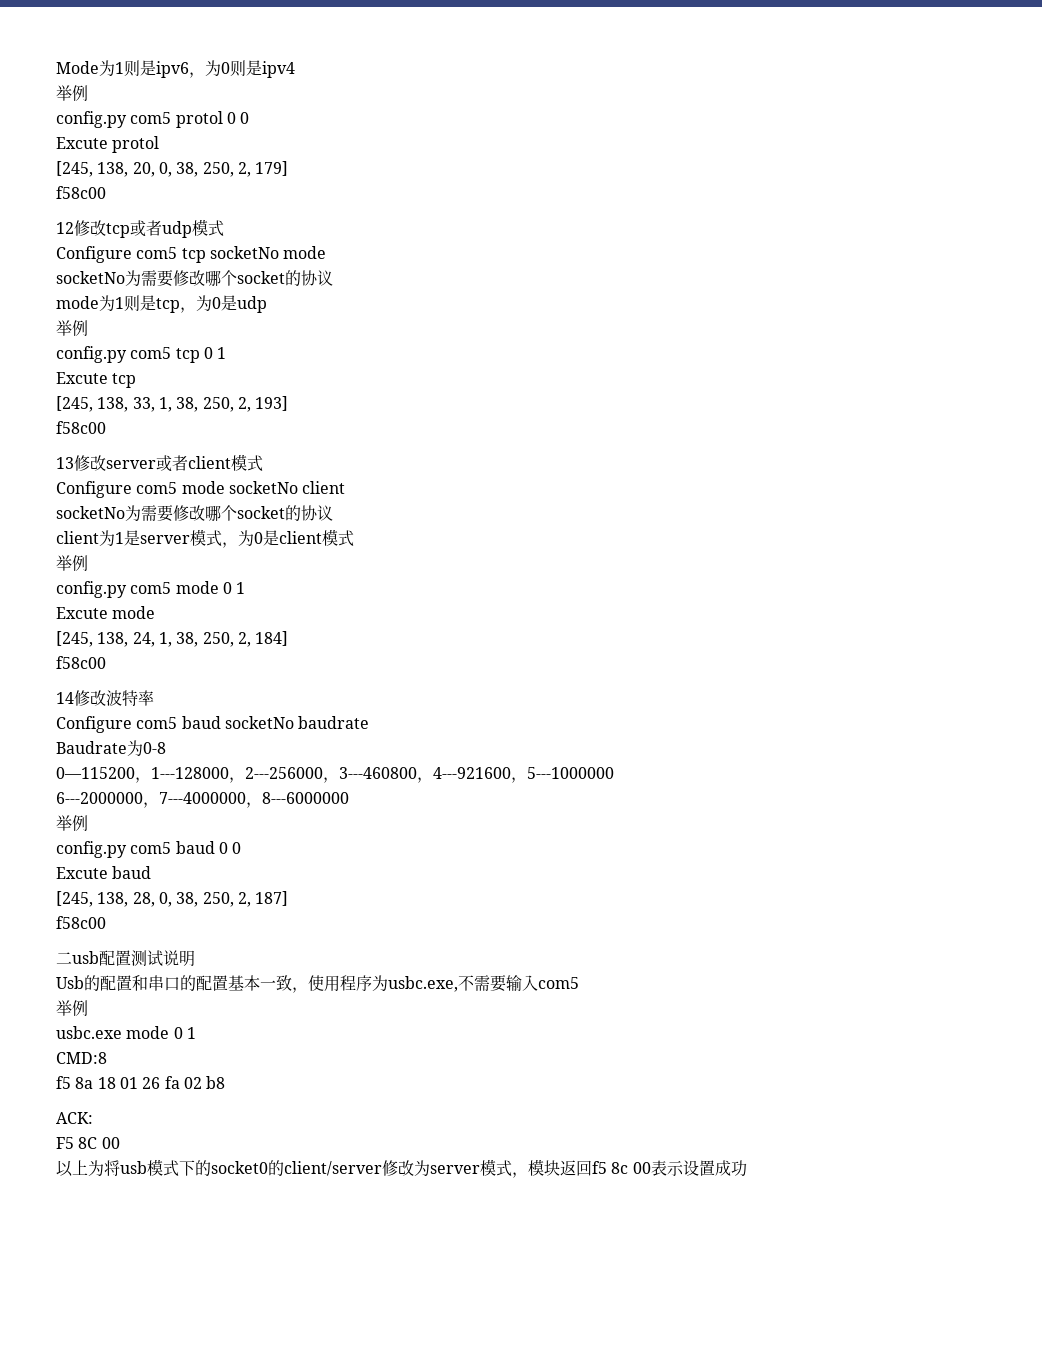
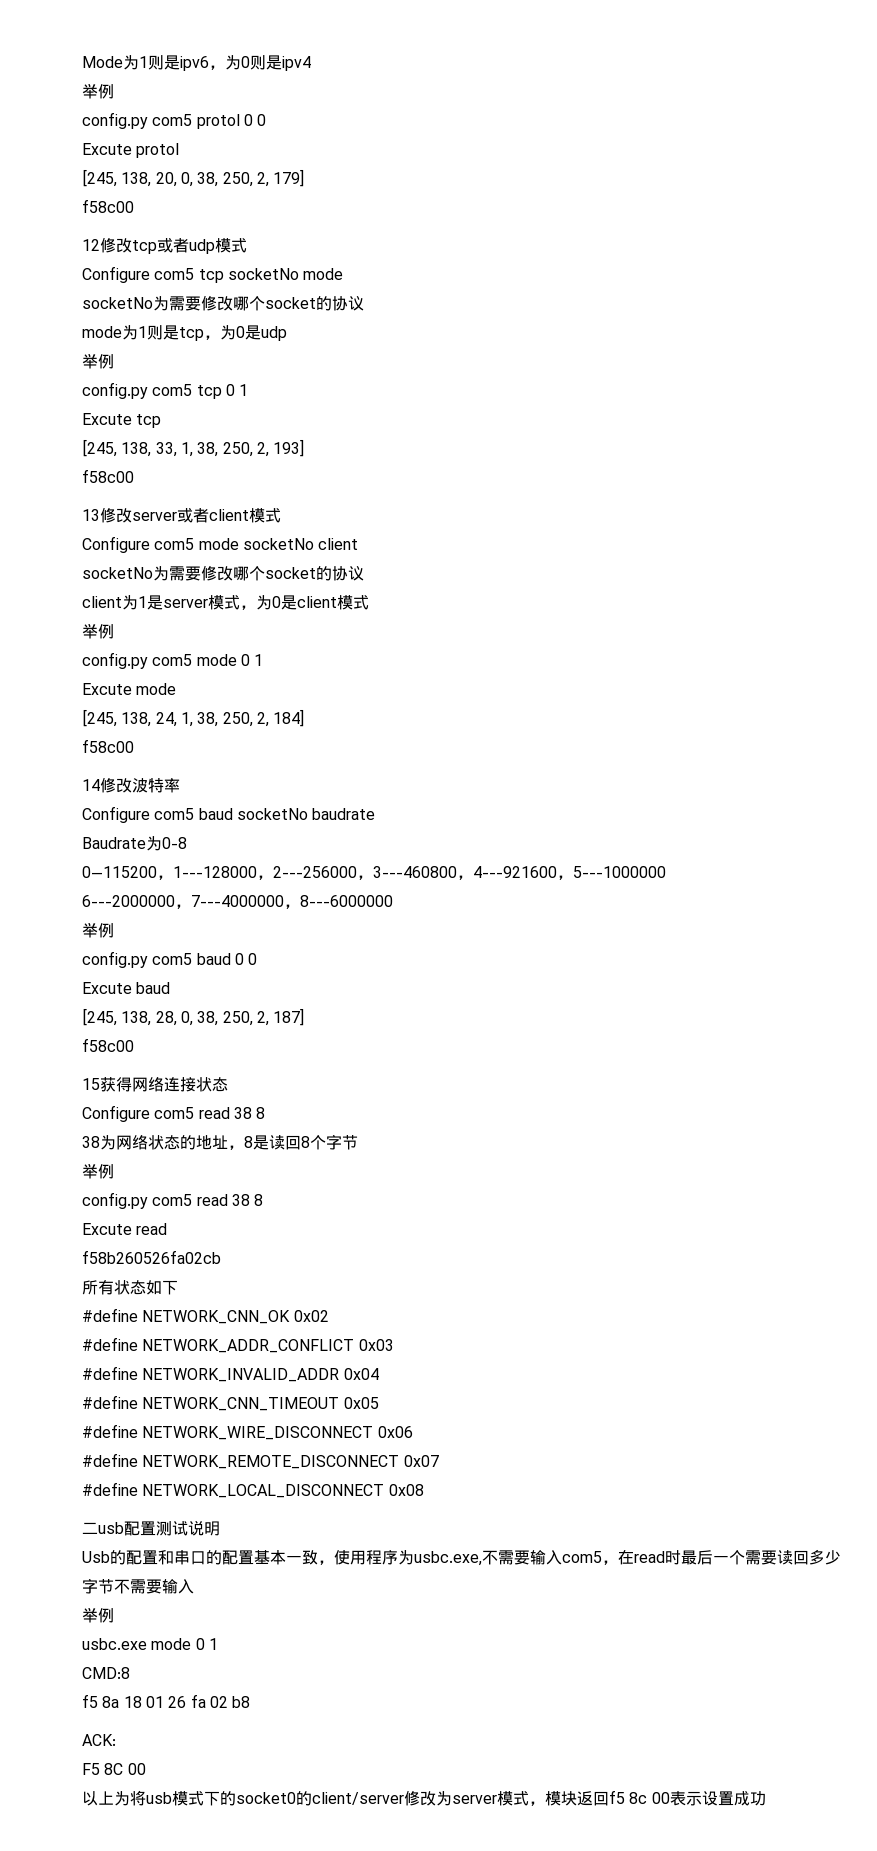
+ 15获得网络连接状态
+ Configure com5 read 38 8
+ 38为网络状态的地址，8是读回8个字节
+ 举例
+ config.py com5 read 38 8
+ Excute read
+ f58b260526fa02cb
+ 所有状态如下
+ #define NETWORK_CNN_OK 0x02
+ #define NETWORK_ADDR_CONFLICT 0x03
+ #define NETWORK_INVALID_ADDR 0x04
+ #define NETWORK_CNN_TIMEOUT 0x05
+ #define NETWORK_WIRE_DISCONNECT 0x06
+ #define NETWORK_REMOTE_DISCONNECT 0x07
+ #define NETWORK_LOCAL_DISCONNECT 0x08
- Usb的配置和串口的配置基本一致，使用程序为usbc.exe,不需要输入com5
+ Usb的配置和串口的配置基本一致，使用程序为usbc.exe,不需要输入com5，在read时最后一个需要读回多少字节不需要输入

